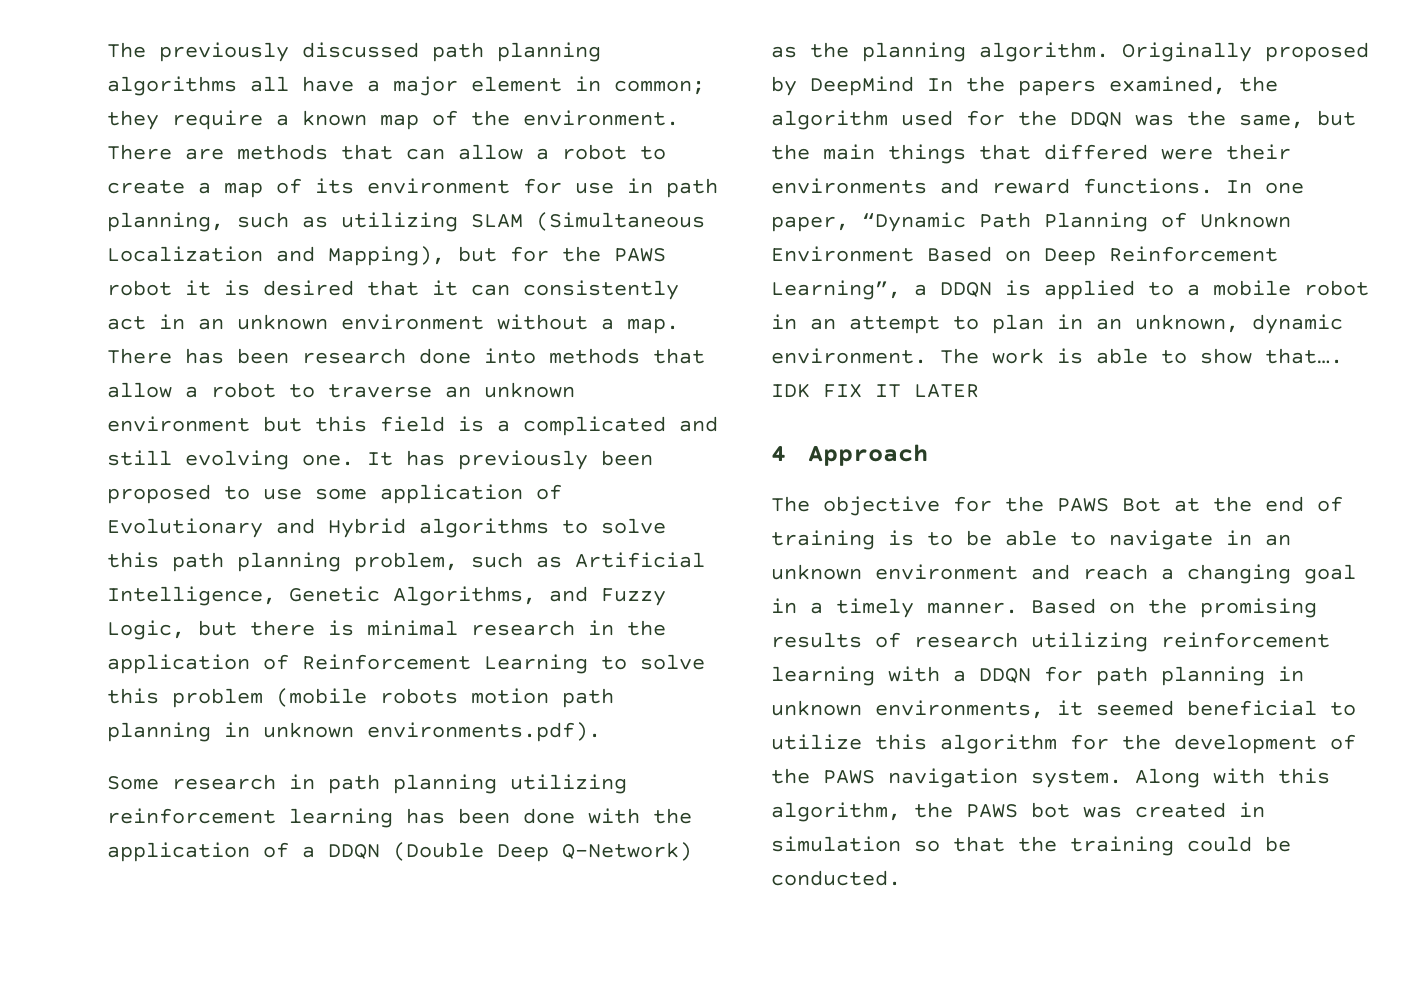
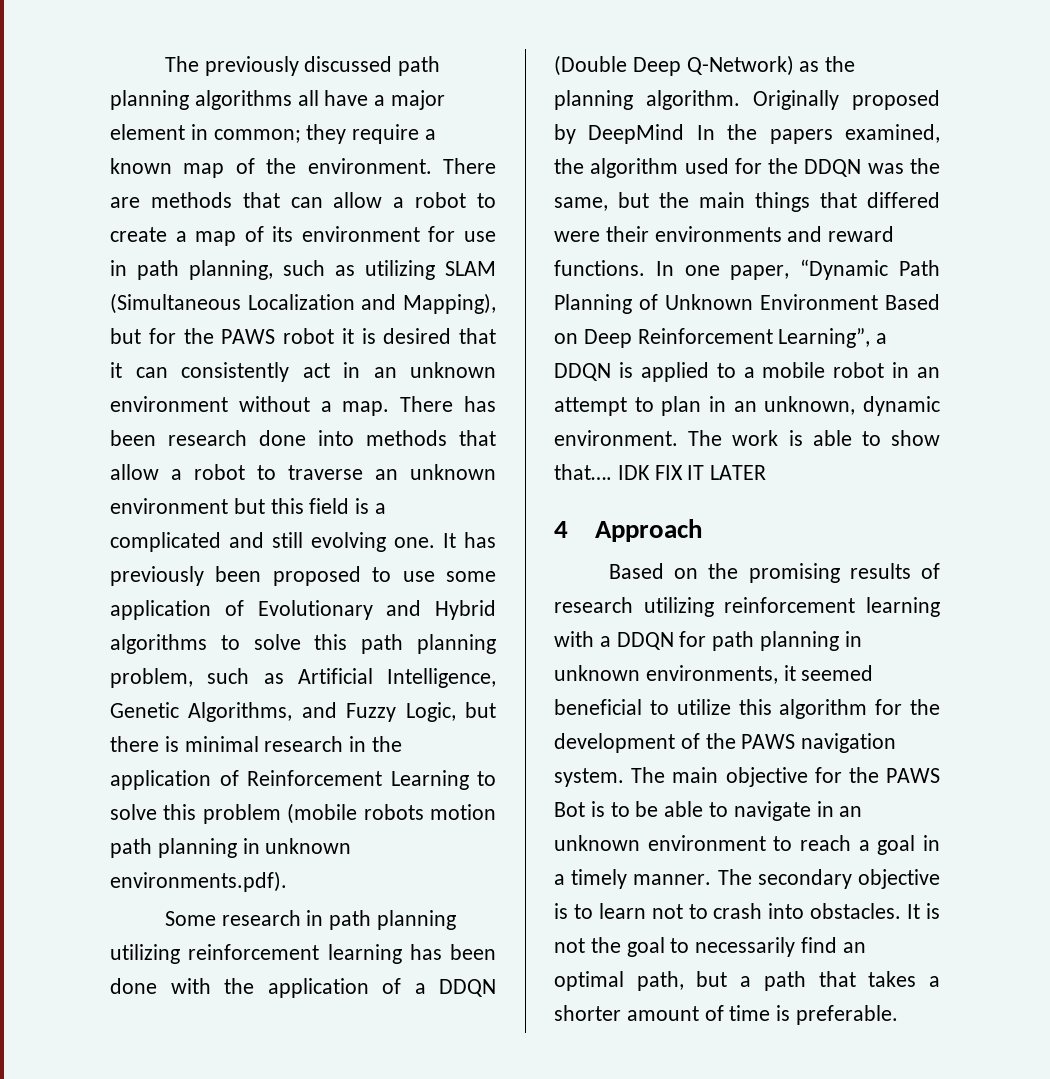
- The objective for the PAWS Bot at the end of training is to be able to navigate in an unknown environment and reach a changing goal in a timely manner.
- Along with this algorithm, the PAWS bot was created in simulation so that the training could be conducted.
+ The main objective for the PAWS Bot is to be able to navigate in an unknown environment to reach a goal in a timely manner. The secondary objective is to learn not to crash into obstacles. It is not the goal to necessarily find an optimal path, but a path that takes a shorter amount of time is preferable.

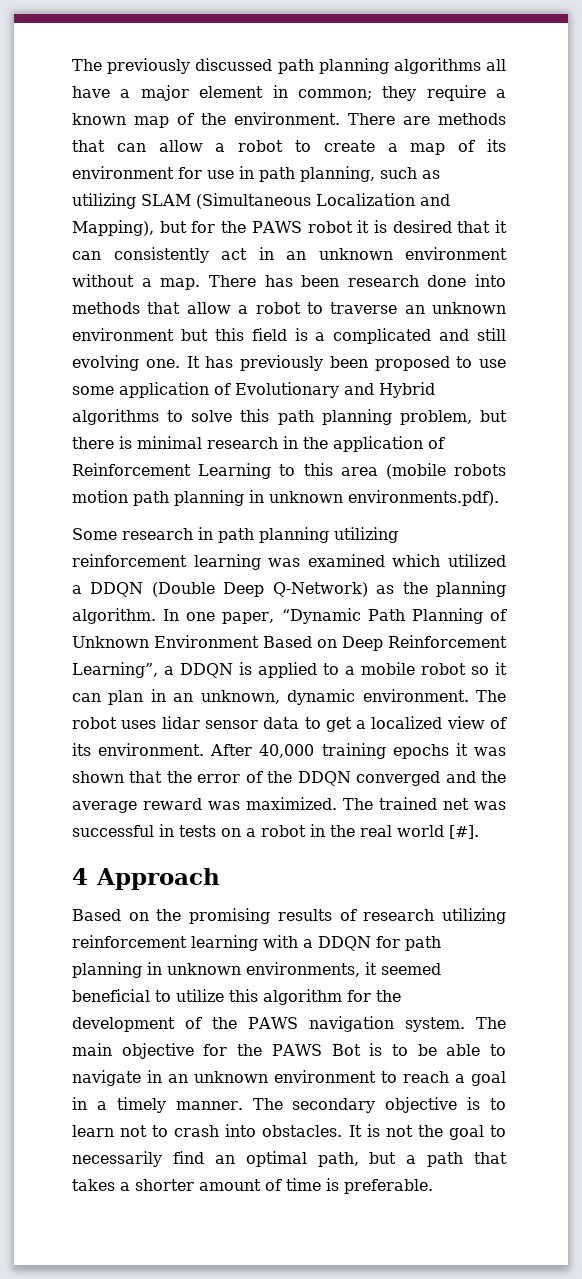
- It has previously been proposed to use some application of Evolutionary and Hybrid algorithms to solve this path planning problem, such as Artificial Intelligence, Genetic Algorithms, and Fuzzy Logic, but there is minimal research in the application of Reinforcement Learning to solve this problem (mobile robots motion path planning in unknown environments.pdf).
+ It has previously been proposed to use some application of Evolutionary and Hybrid algorithms to solve this path planning problem, but there is minimal research in the application of Reinforcement Learning to this area (mobile robots motion path planning in unknown environments.pdf).
- Some research in path planning utilizing reinforcement learning has been done with the application of a DDQN (Double Deep Q-Network) as the planning algorithm.
+ Some research in path planning utilizing reinforcement learning was examined which utilized a DDQN (Double Deep Q-Network) as the planning algorithm.
- Originally proposed by DeepMind In the papers examined, the algorithm used for the DDQN was the same, but the main things that differed were their environments and reward functions.
- In one paper, “Dynamic Path Planning of Unknown Environment Based on Deep Reinforcement Learning”, a DDQN is applied to a mobile robot in an attempt to plan in an unknown, dynamic environment.
+ In one paper, “Dynamic Path Planning of Unknown Environment Based on Deep Reinforcement Learning”, a DDQN is applied to a mobile robot so it can plan in an unknown, dynamic environment.
- The work is able to show that…. IDK FIX IT LATER
+ The robot uses lidar sensor data to get a localized view of its environment. After 40,000 training epochs it was shown that the error of the DDQN converged and the average reward was maximized. The trained net was successful in tests on a robot in the real world [#].

